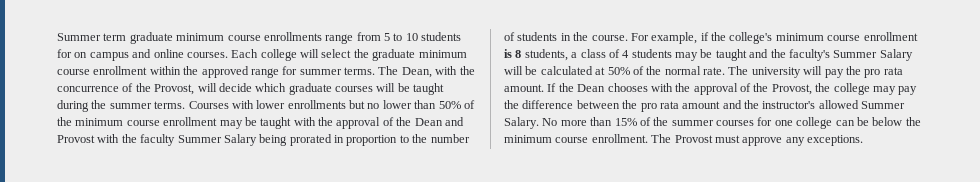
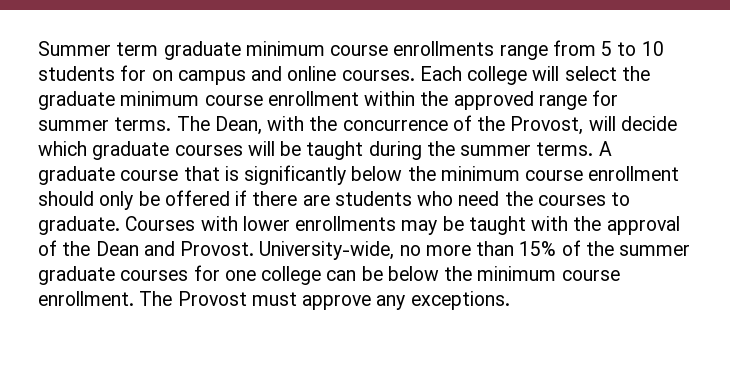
- Courses with lower enrollments but no lower than 50% of the minimum course enrollment may be taught with the approval of the Dean and Provost with the faculty Summer Salary being prorated in proportion to the number of students in the course. For example, if the college's minimum course enrollment is 8 students, a class of 4 students may be taught and the faculty's Summer Salary will be calculated at 50% of the normal rate. The university will pay the pro rata amount. If the Dean chooses with the approval of the Provost, the college may pay the difference between the pro rata amount and the instructor's allowed Summer Salary. No more than 15% of the summer courses for one college can be below the minimum course enrollment.
+ A graduate course that is significantly below the minimum course enrollment should only be offered if there are students who need the courses to graduate. Courses with lower enrollments may be taught with the approval of the Dean and Provost. University-wide, no more than 15% of the summer graduate courses for one college can be below the minimum course enrollment.

